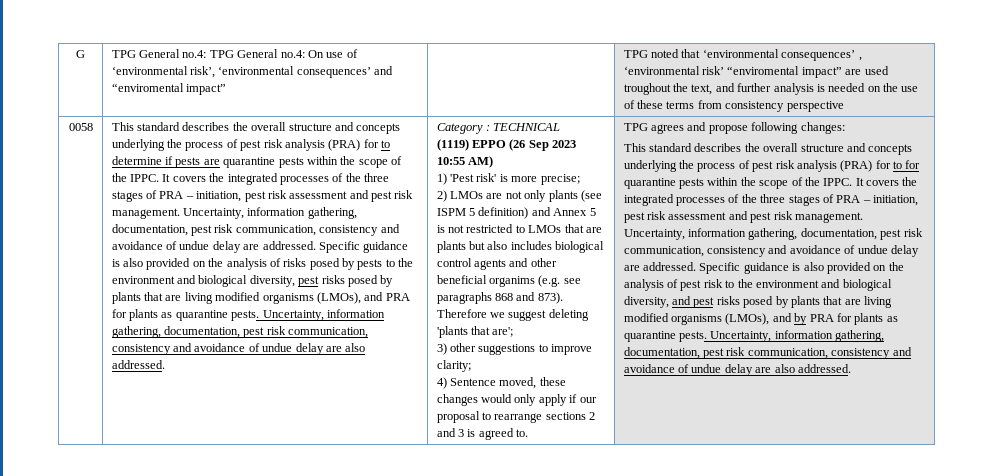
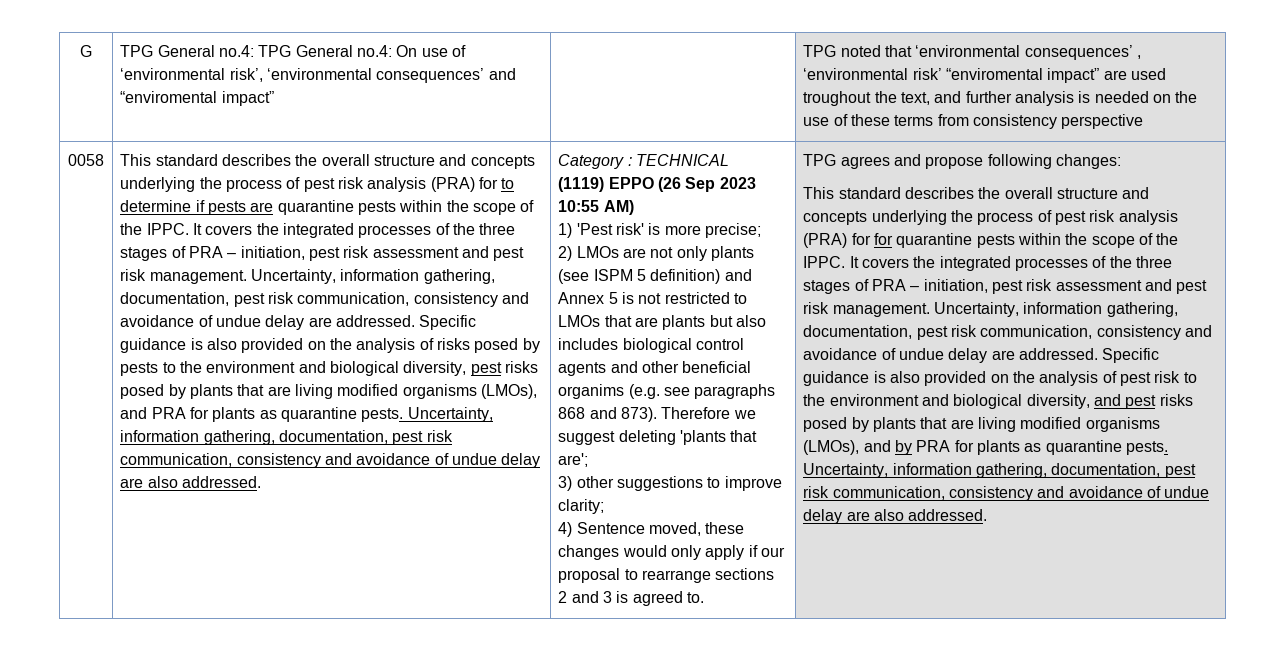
- This standard describes the overall structure and concepts underlying the process of pest risk analysis (PRA) for to for quarantine pests within the scope of the IPPC.
+ This standard describes the overall structure and concepts underlying the process of pest risk analysis (PRA) for for quarantine pests within the scope of the IPPC.

